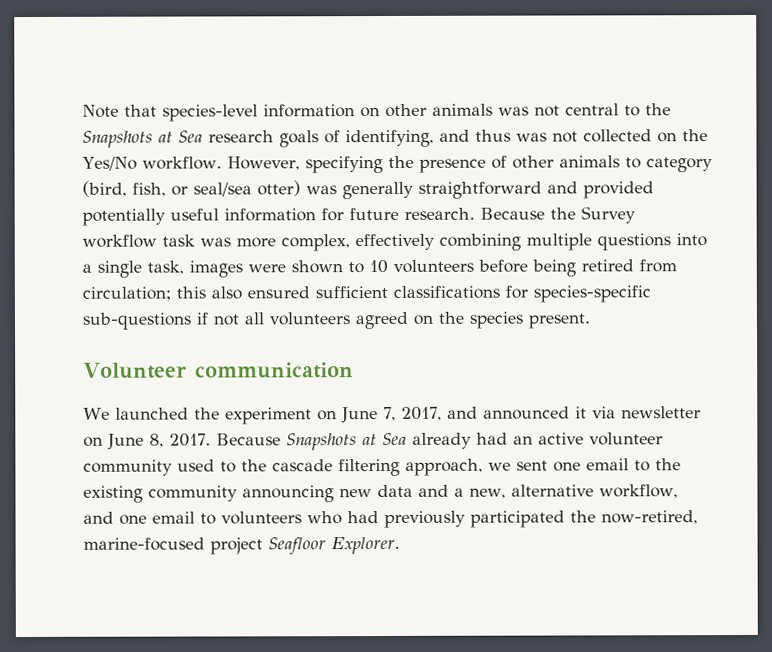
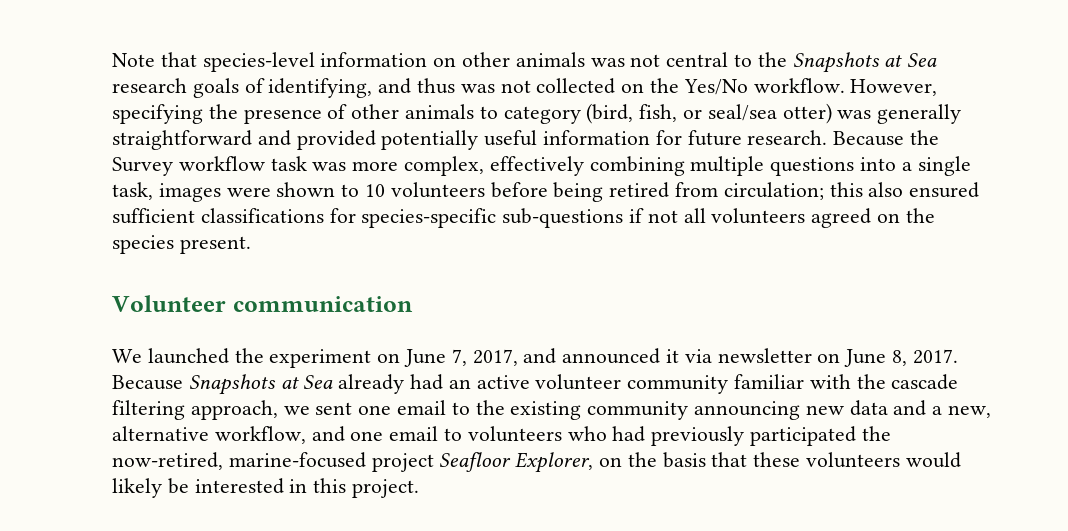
- Because Snapshots at Sea already had an active volunteer community used to the cascade filtering approach, we sent one email to the existing community announcing new data and a new, alternative workflow, and one email to volunteers who had previously participated the now-retired, marine-focused project Seafloor Explorer.
+ Because Snapshots at Sea already had an active volunteer community familiar with the cascade filtering approach, we sent one email to the existing community announcing new data and a new, alternative workflow, and one email to volunteers who had previously participated the now-retired, marine-focused project Seafloor Explorer, on the basis that these volunteers would likely be interested in this project.

